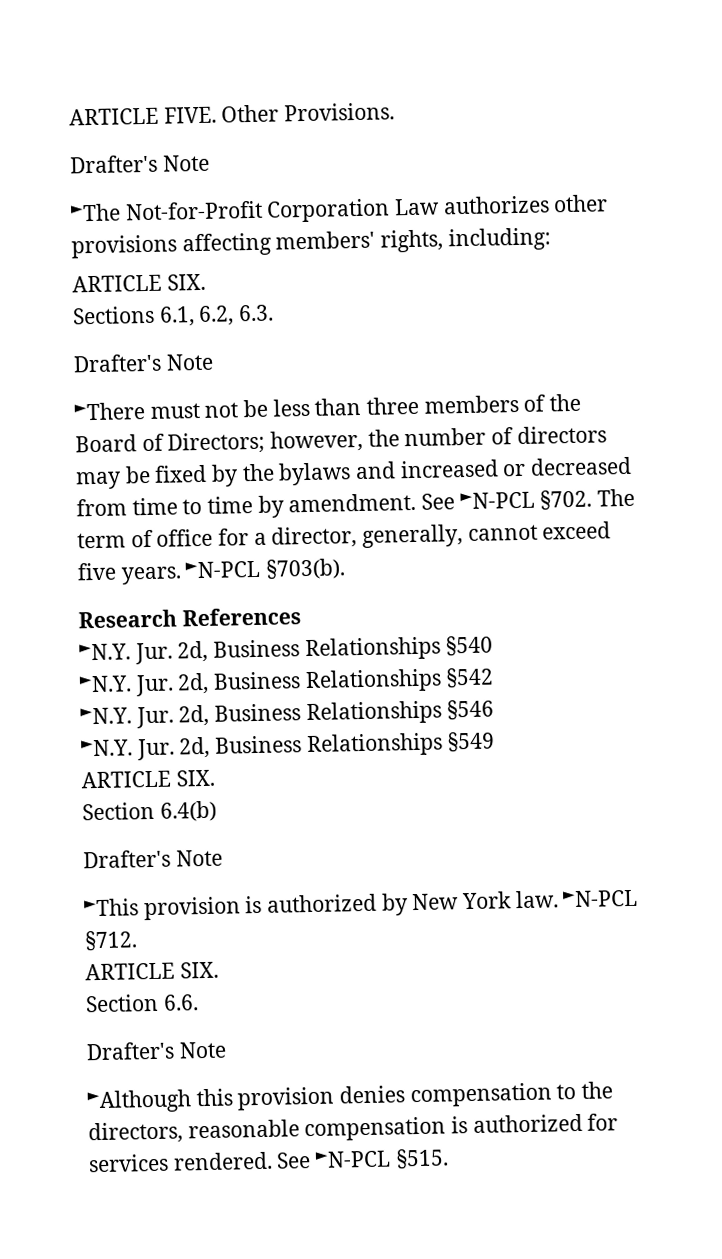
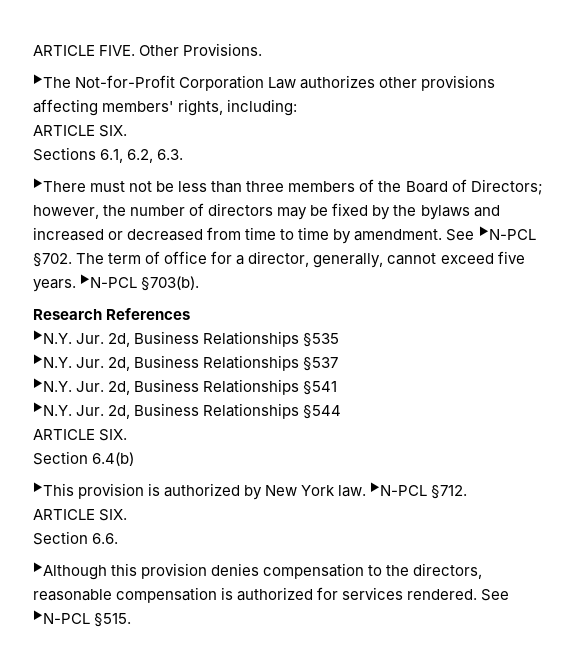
  Other Provisions.
- Drafter's Note
  Sections 6.1, 6.2, 6.3.
- Drafter's Note
- ►N.Y. Jur. 2d, Business Relationships §540
- ►N.Y. Jur. 2d, Business Relationships §542
- ►N.Y. Jur. 2d, Business Relationships §546
- ►N.Y. Jur. 2d, Business Relationships §549
+ ►N.Y. Jur. 2d, Business Relationships §535
+ ►N.Y. Jur. 2d, Business Relationships §537
+ ►N.Y. Jur. 2d, Business Relationships §541
+ ►N.Y. Jur. 2d, Business Relationships §544
  Section 6.4(b)
- Drafter's Note
  Section 6.6.
- Drafter's Note

